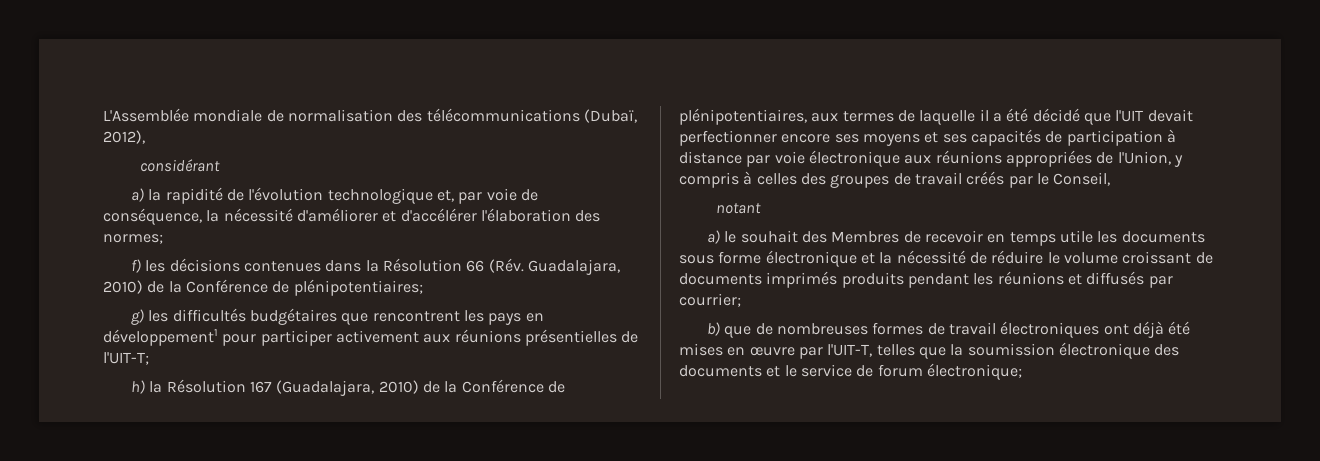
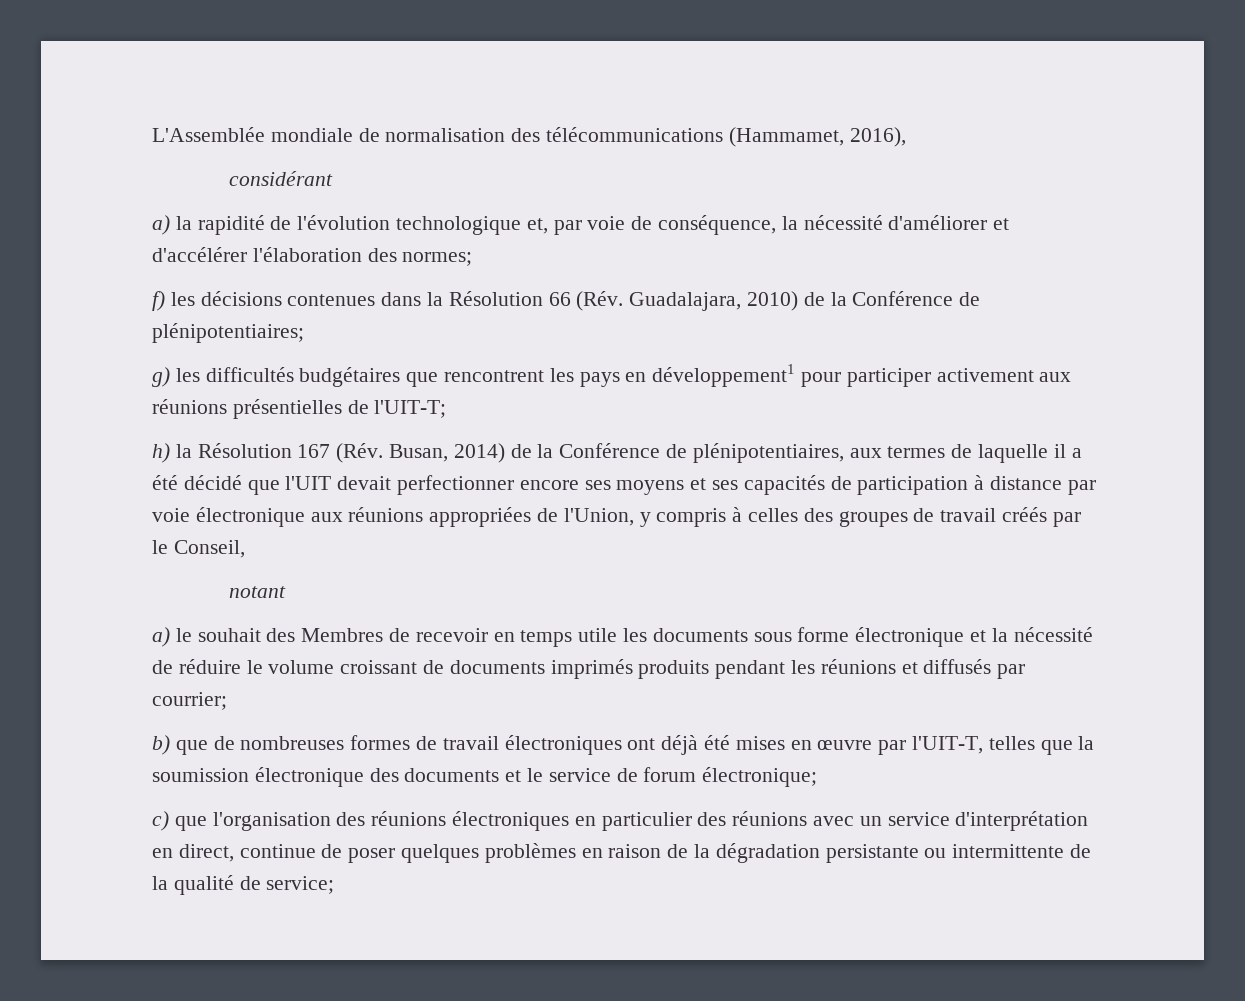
- L'Assemblée mondiale de normalisation des télécommunications (Dubaï, 2012),
+ L'Assemblée mondiale de normalisation des télécommunications (Hammamet, 2016),
- h) la Résolution 167 (Guadalajara, 2010) de la Conférence de plénipotentiaires, aux termes de laquelle il a été décidé que l'UIT devait perfectionner encore ses moyens et ses capacités de participation à distance par voie électronique aux réunions appropriées de l'Union, y compris à celles des groupes de travail créés par le Conseil,
+ h) la Résolution 167 (Rév. Busan, 2014) de la Conférence de plénipotentiaires, aux termes de laquelle il a été décidé que l'UIT devait perfectionner encore ses moyens et ses capacités de participation à distance par voie électronique aux réunions appropriées de l'Union, y compris à celles des groupes de travail créés par le Conseil,
+ c) que l'organisation des réunions électroniques en particulier des réunions avec un service d'interprétation en direct, continue de poser quelques problèmes en raison de la dégradation persistante ou intermittente de la qualité de service;

